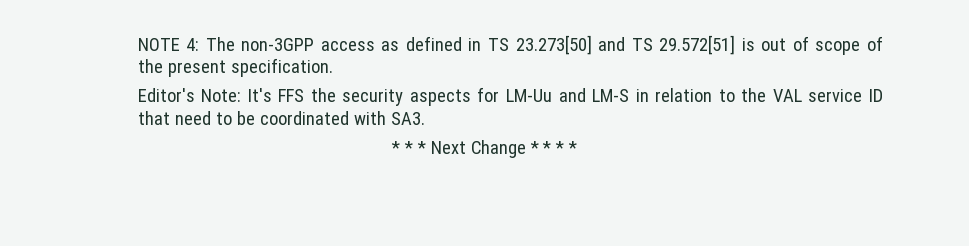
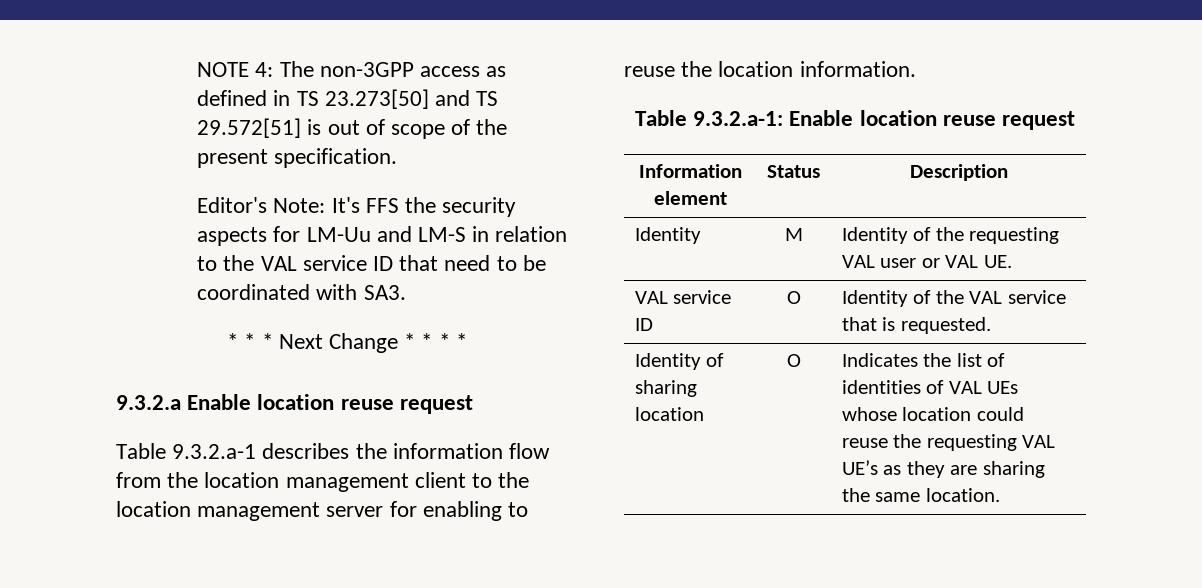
+ 9.3.2.a Enable location reuse request
+ Table 9.3.2.a-1 describes the information flow from the location management client to the location management server for enabling to reuse the location information.
+ Table 9.3.2.a-1: Enable location reuse request
+ Information element | Status | Description
+ Identity | M | Identity of the requesting VAL user or VAL UE.
+ VAL service ID | O | Identity of the VAL service that is requested.
+ Identity of sharing location | O | Indicates the list of identities of VAL UEs whose location could reuse the requesting VAL UE’s as they are sharing the same location.

